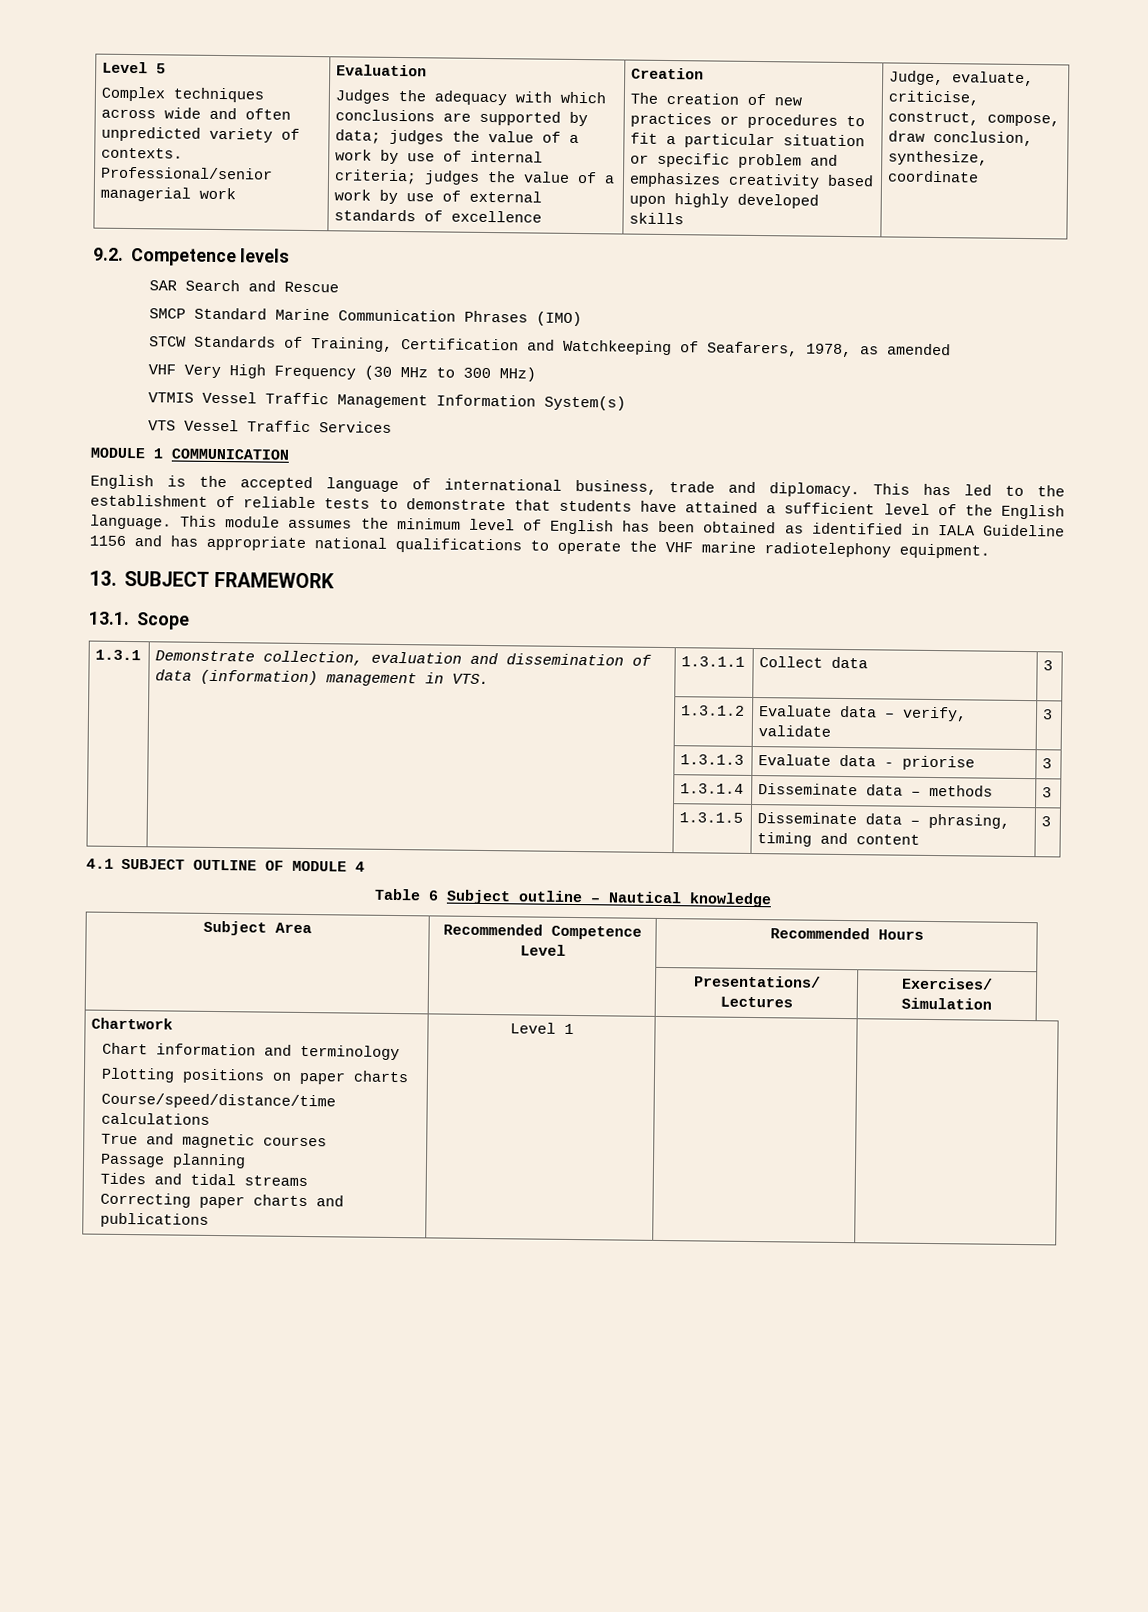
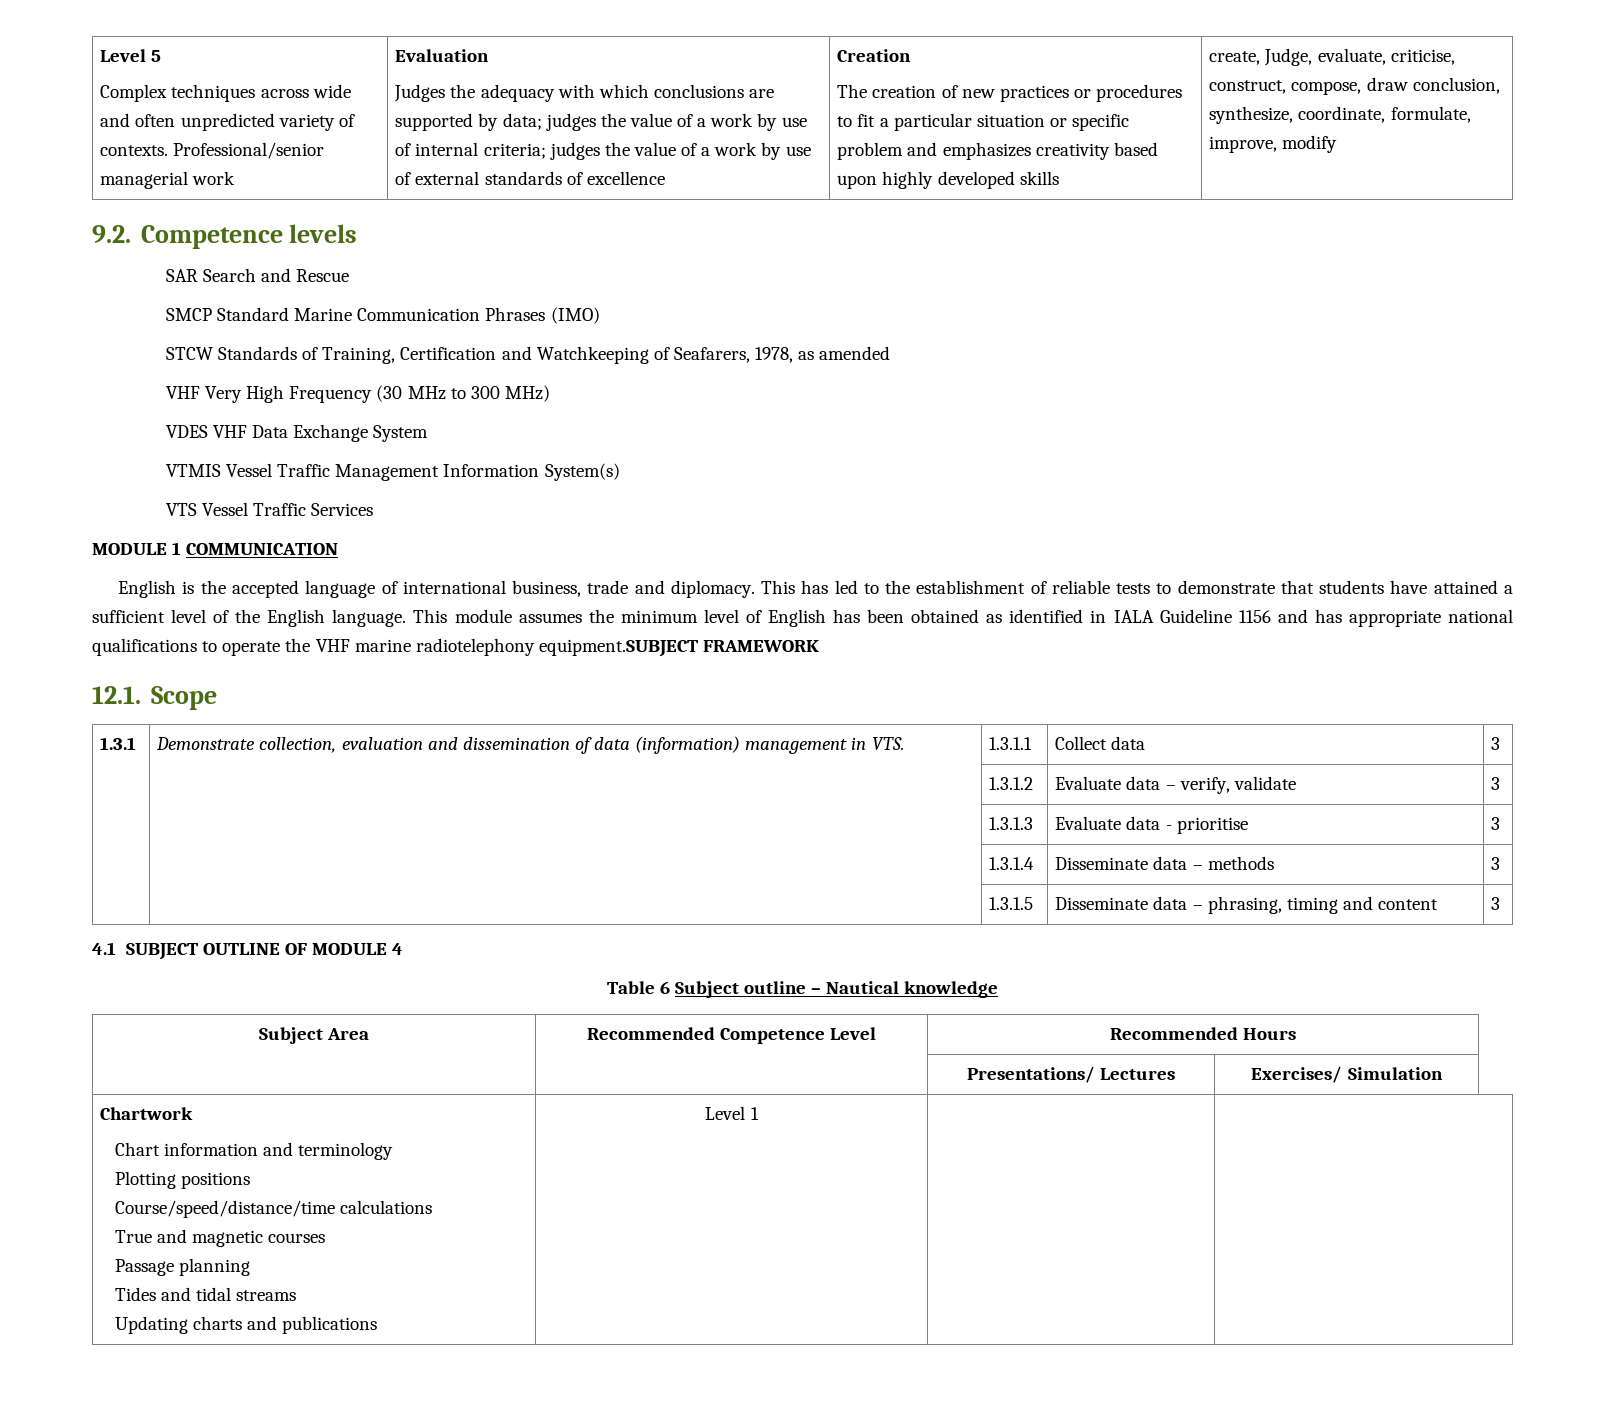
- Judge, evaluate, criticise, construct, compose, draw conclusion, synthesize, coordinate
+ create, Judge, evaluate, criticise, construct, compose, draw conclusion, synthesize, coordinate, formulate, improve, modify
+ VDES VHF Data Exchange System
- This module assumes the minimum level of English has been obtained as identified in IALA Guideline 1156 and has appropriate national qualifications to operate the VHF marine radiotelephony equipment.
- 13. SUBJECT FRAMEWORK
+ This module assumes the minimum level of English has been obtained as identified in IALA Guideline 1156 and has appropriate national qualifications to operate the VHF marine radiotelephony equipment.SUBJECT FRAMEWORK
- 13.1. Scope
+ 12.1. Scope
- | | 1.3.1.3 | Evaluate data - priorise | 3
+ | | 1.3.1.3 | Evaluate data - prioritise | 3
  Chartwork
  Chart information and terminology
- Plotting positions on paper charts
+ Plotting positions
  Course/speed/distance/time calculations
  True and magnetic courses
  Passage planning
  Tides and tidal streams
- Correcting paper charts and publications | Level 1 | |
+ Updating charts and publications | Level 1 | |

